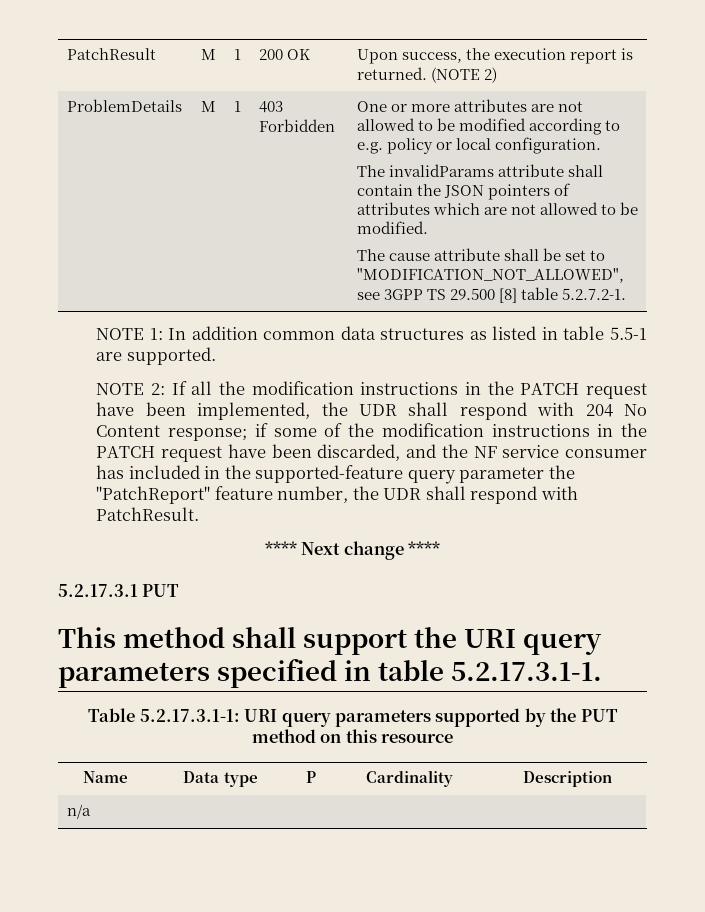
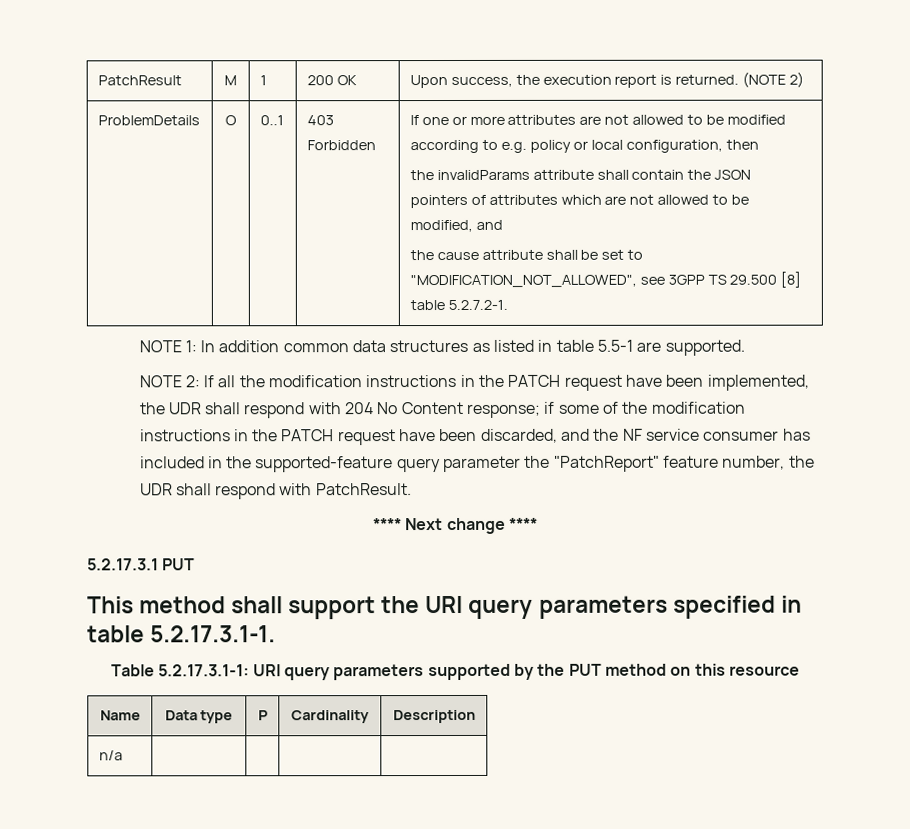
- ProblemDetails | M | 1
+ ProblemDetails | O | 0..1
- One or more attributes are not allowed to be modified according to e.g. policy or local configuration.
- The invalidParams attribute shall contain the JSON pointers of attributes which are not allowed to be modified.
- The cause attribute shall be set to "MODIFICATION_NOT_ALLOWED", see 3GPP TS 29.500 [8] table 5.2.7.2-1.
+ If one or more attributes are not allowed to be modified according to e.g. policy or local configuration, then
+ the invalidParams attribute shall contain the JSON pointers of attributes which are not allowed to be modified, and
+ the cause attribute shall be set to "MODIFICATION_NOT_ALLOWED", see 3GPP TS 29.500 [8] table 5.2.7.2-1.

